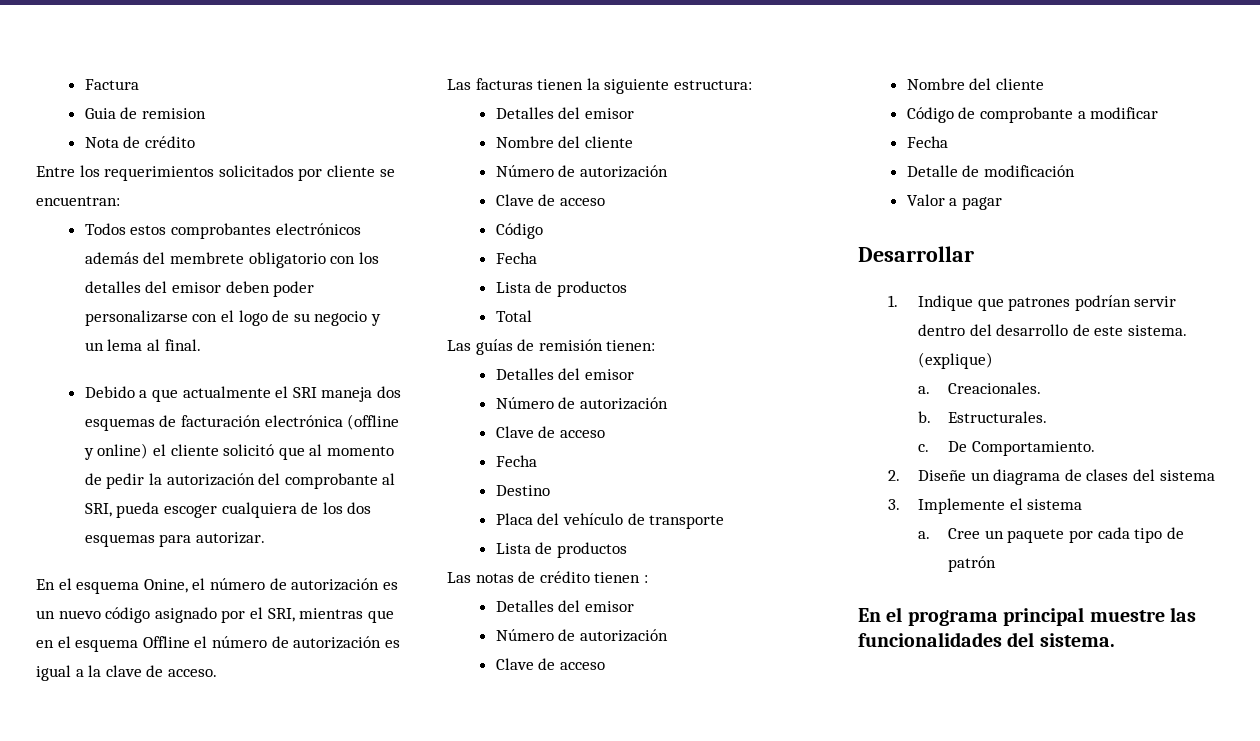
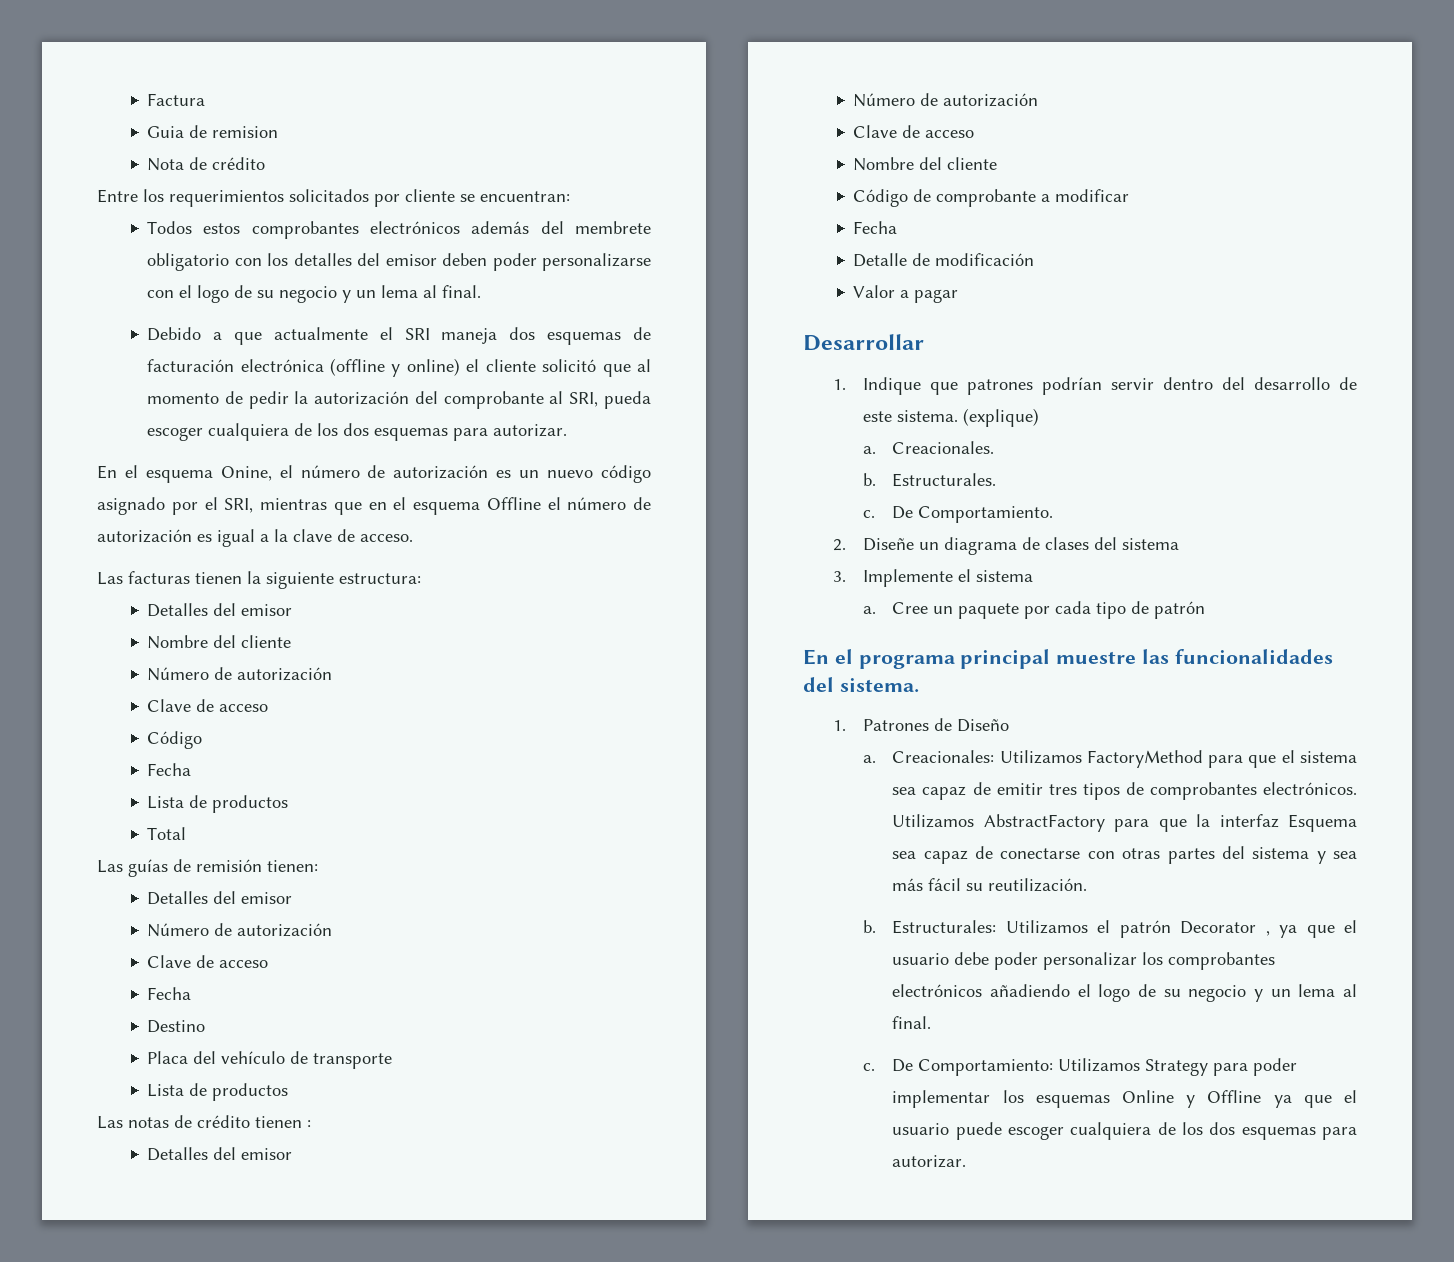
+ 1. Patrones de Diseño
+ a. Creacionales: Utilizamos FactoryMethod para que el sistema sea capaz de emitir tres tipos de comprobantes electrónicos. Utilizamos AbstractFactory para que la interfaz Esquema sea capaz de conectarse con otras partes del sistema y sea más fácil su reutilización.
+ b. Estructurales: Utilizamos el patrón Decorator , ya que el usuario debe poder personalizar los comprobantes electrónicos añadiendo el logo de su negocio y un lema al final.
+ c. De Comportamiento: Utilizamos Strategy para poder implementar los esquemas Online y Offline ya que el usuario puede escoger cualquiera de los dos esquemas para autorizar.

